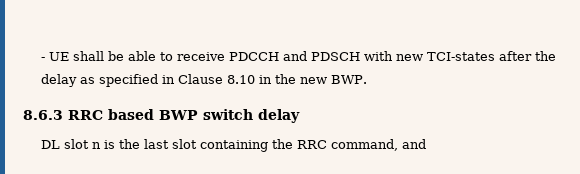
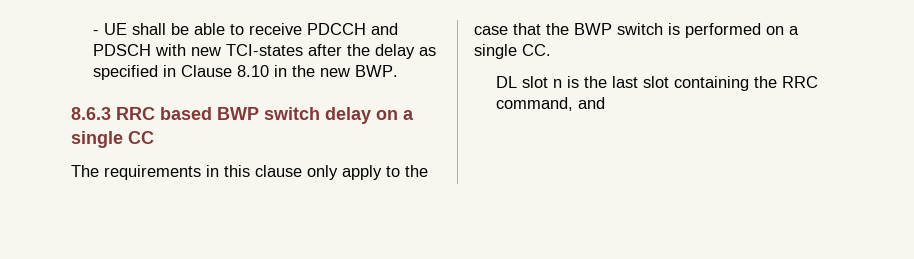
- 8.6.3 RRC based BWP switch delay
+ 8.6.3 RRC based BWP switch delay on a single CC
+ The requirements in this clause only apply to the case that the BWP switch is performed on a single CC.

